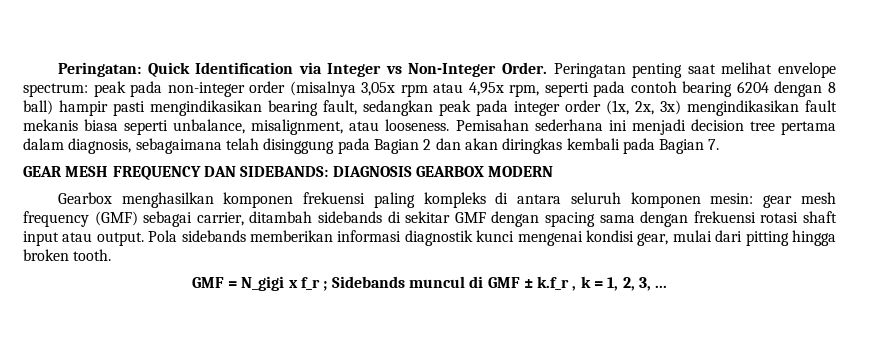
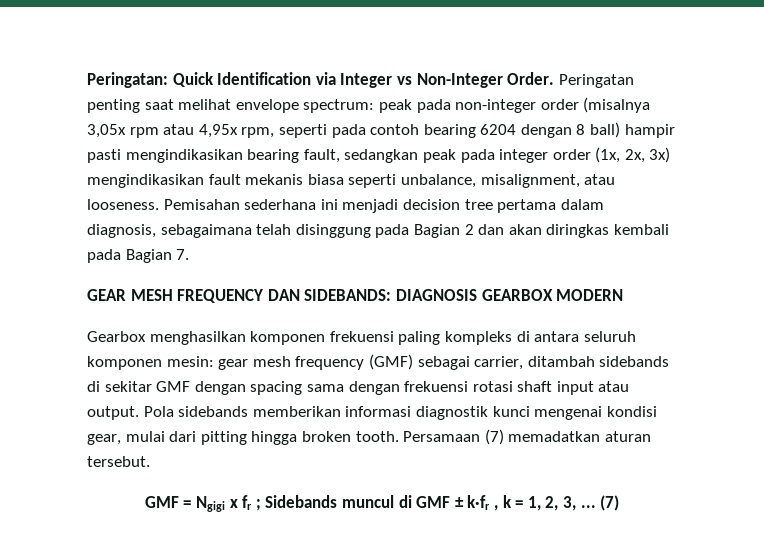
+ Persamaan (7) memadatkan aturan tersebut.
- GMF = N_gigi x f_r ; Sidebands muncul di GMF ± k.f_r , k = 1, 2, 3, ...
+ GMF = Ngigi x fr ; Sidebands muncul di GMF ± k·fr , k = 1, 2, 3, ... (7)

